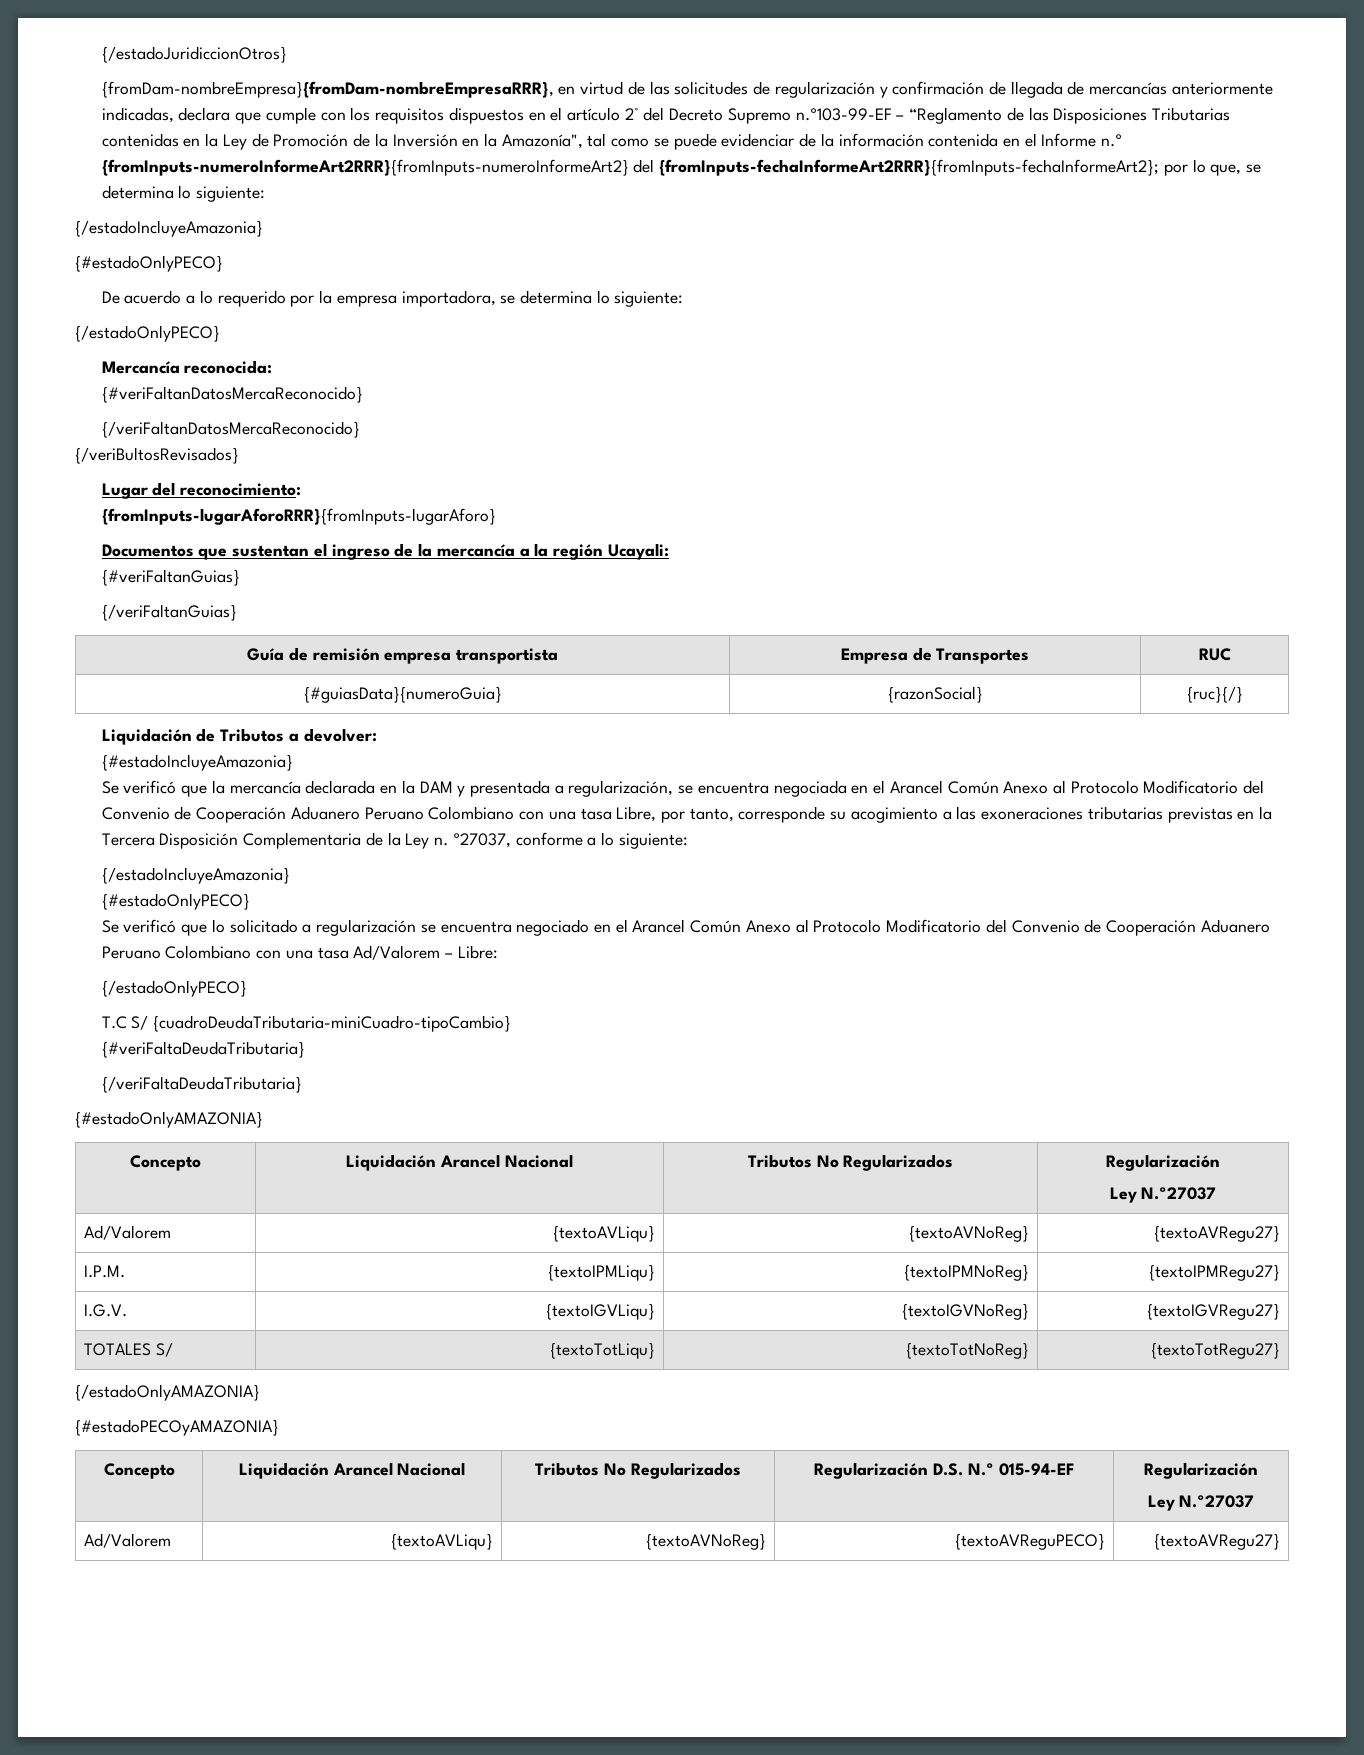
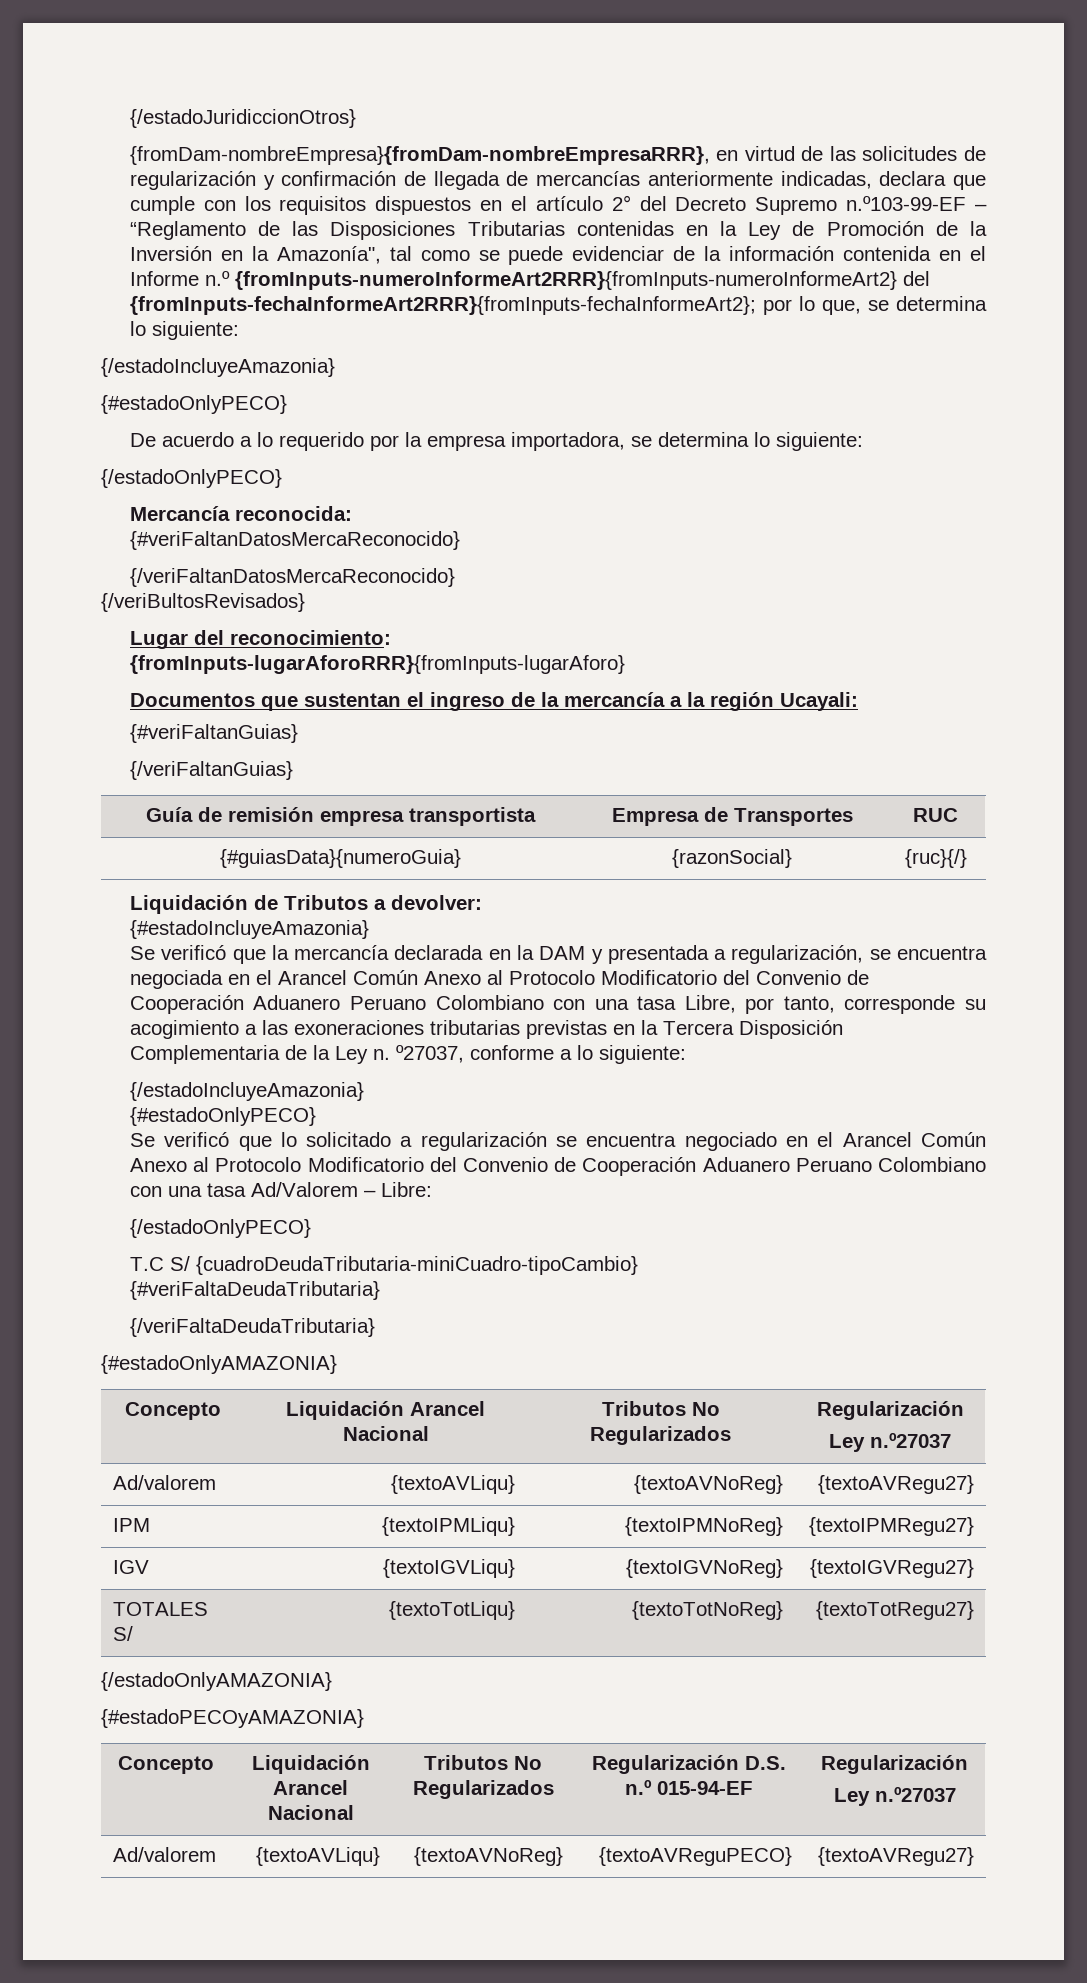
  {#estadoOnlyAMAZONIA}
  Concepto | Liquidación Arancel Nacional | Tributos No Regularizados | Regularización
- Ley N.º27037
- Ad/Valorem | {textoAVLiqu} | {textoAVNoReg} | {textoAVRegu27}
+ Ley n.º27037
+ Ad/valorem | {textoAVLiqu} | {textoAVNoReg} | {textoAVRegu27}
- I.P.M. | {textoIPMLiqu} | {textoIPMNoReg} | {textoIPMRegu27}
+ IPM | {textoIPMLiqu} | {textoIPMNoReg} | {textoIPMRegu27}
- I.G.V. | {textoIGVLiqu} | {textoIGVNoReg} | {textoIGVRegu27}
+ IGV | {textoIGVLiqu} | {textoIGVNoReg} | {textoIGVRegu27}
- Concepto | Liquidación Arancel Nacional | Tributos No Regularizados | Regularización D.S. N.º 015-94-EF | Regularización
- Ley N.º27037
- Ad/Valorem | {textoAVLiqu} | {textoAVNoReg} | {textoAVReguPECO} | {textoAVRegu27}
+ Concepto | Liquidación Arancel Nacional | Tributos No Regularizados | Regularización D.S. n.º 015-94-EF | Regularización
+ Ley n.º27037
+ Ad/valorem | {textoAVLiqu} | {textoAVNoReg} | {textoAVReguPECO} | {textoAVRegu27}

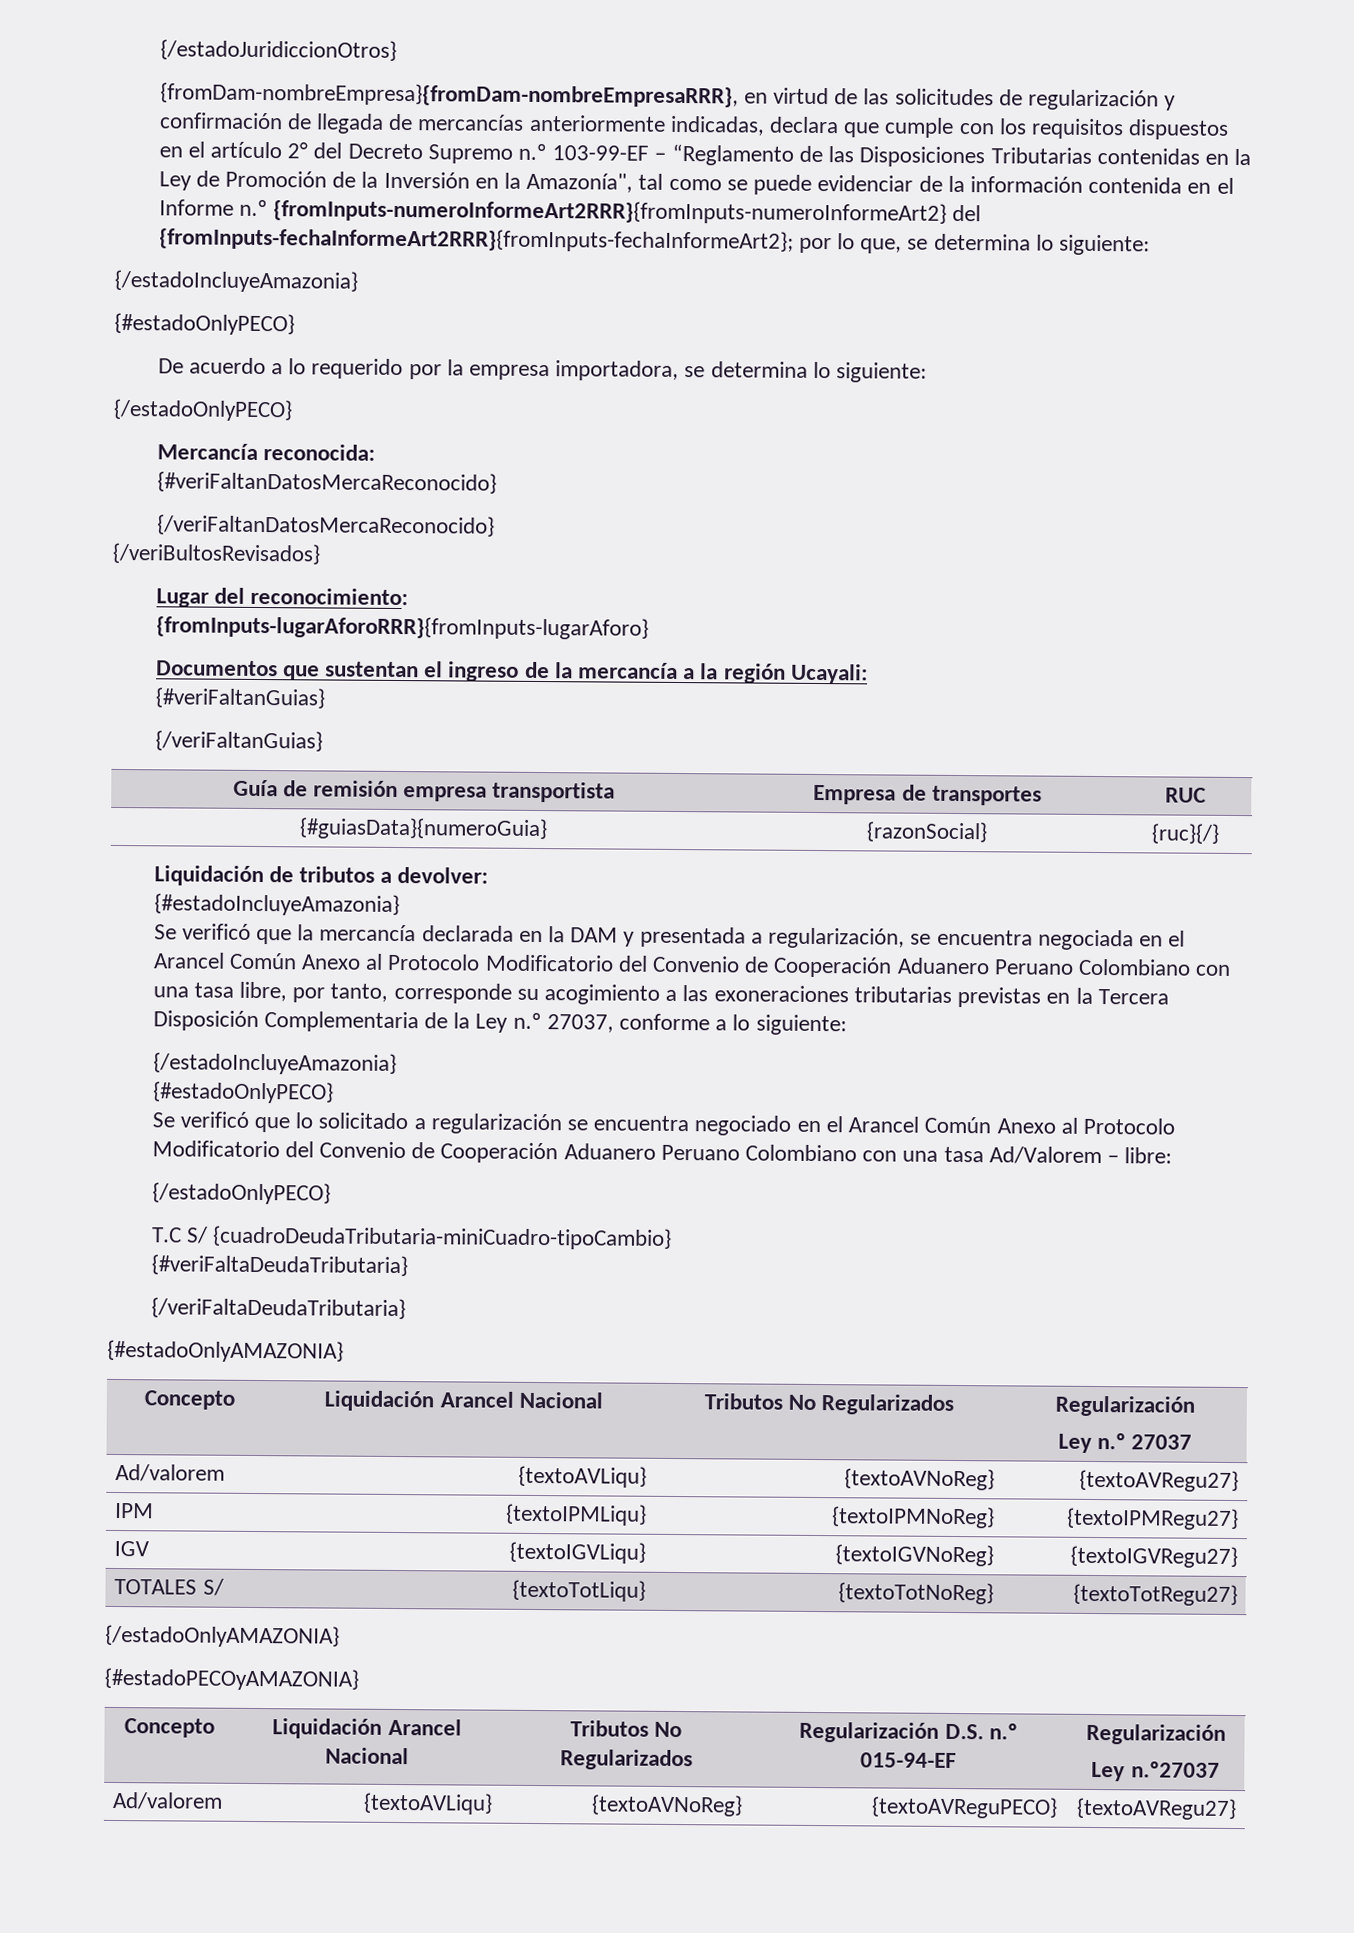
- {fromDam-nombreEmpresa}{fromDam-nombreEmpresaRRR}, en virtud de las solicitudes de regularización y confirmación de llegada de mercancías anteriormente indicadas, declara que cumple con los requisitos dispuestos en el artículo 2° del Decreto Supremo n.º103-99-EF – “Reglamento de las Disposiciones Tributarias contenidas en la Ley de Promoción de la Inversión en la Amazonía", tal como se puede evidenciar de la información contenida en el Informe n.º {fromInputs-numeroInformeArt2RRR}{fromInputs-numeroInformeArt2} del {fromInputs-fechaInformeArt2RRR}{fromInputs-fechaInformeArt2};
+ {fromDam-nombreEmpresa}{fromDam-nombreEmpresaRRR}, en virtud de las solicitudes de regularización y confirmación de llegada de mercancías anteriormente indicadas, declara que cumple con los requisitos dispuestos en el artículo 2° del Decreto Supremo n.º 103-99-EF – “Reglamento de las Disposiciones Tributarias contenidas en la Ley de Promoción de la Inversión en la Amazonía", tal como se puede evidenciar de la información contenida en el Informe n.º {fromInputs-numeroInformeArt2RRR}{fromInputs-numeroInformeArt2} del {fromInputs-fechaInformeArt2RRR}{fromInputs-fechaInformeArt2};
- Guía de remisión empresa transportista | Empresa de Transportes | RUC
+ Guía de remisión empresa transportista | Empresa de transportes | RUC
- Liquidación de Tributos a devolver:
+ Liquidación de tributos a devolver:
- Se verificó que la mercancía declarada en la DAM y presentada a regularización, se encuentra negociada en el Arancel Común Anexo al Protocolo Modificatorio del Convenio de Cooperación Aduanero Peruano Colombiano con una tasa Libre, por tanto, corresponde su acogimiento a las exoneraciones tributarias previstas en la Tercera Disposición Complementaria de la Ley n. º27037, conforme a lo siguiente:
+ Se verificó que la mercancía declarada en la DAM y presentada a regularización, se encuentra negociada en el Arancel Común Anexo al Protocolo Modificatorio del Convenio de Cooperación Aduanero Peruano Colombiano con una tasa libre, por tanto, corresponde su acogimiento a las exoneraciones tributarias previstas en la Tercera Disposición Complementaria de la Ley n.º 27037, conforme a lo siguiente:
- Se verificó que lo solicitado a regularización se encuentra negociado en el Arancel Común Anexo al Protocolo Modificatorio del Convenio de Cooperación Aduanero Peruano Colombiano con una tasa Ad/Valorem – Libre:
+ Se verificó que lo solicitado a regularización se encuentra negociado en el Arancel Común Anexo al Protocolo Modificatorio del Convenio de Cooperación Aduanero Peruano Colombiano con una tasa Ad/Valorem – libre:
  {#estadoOnlyAMAZONIA}
  Concepto | Liquidación Arancel Nacional | Tributos No Regularizados | Regularización
- Ley n.º27037
+ Ley n.º 27037

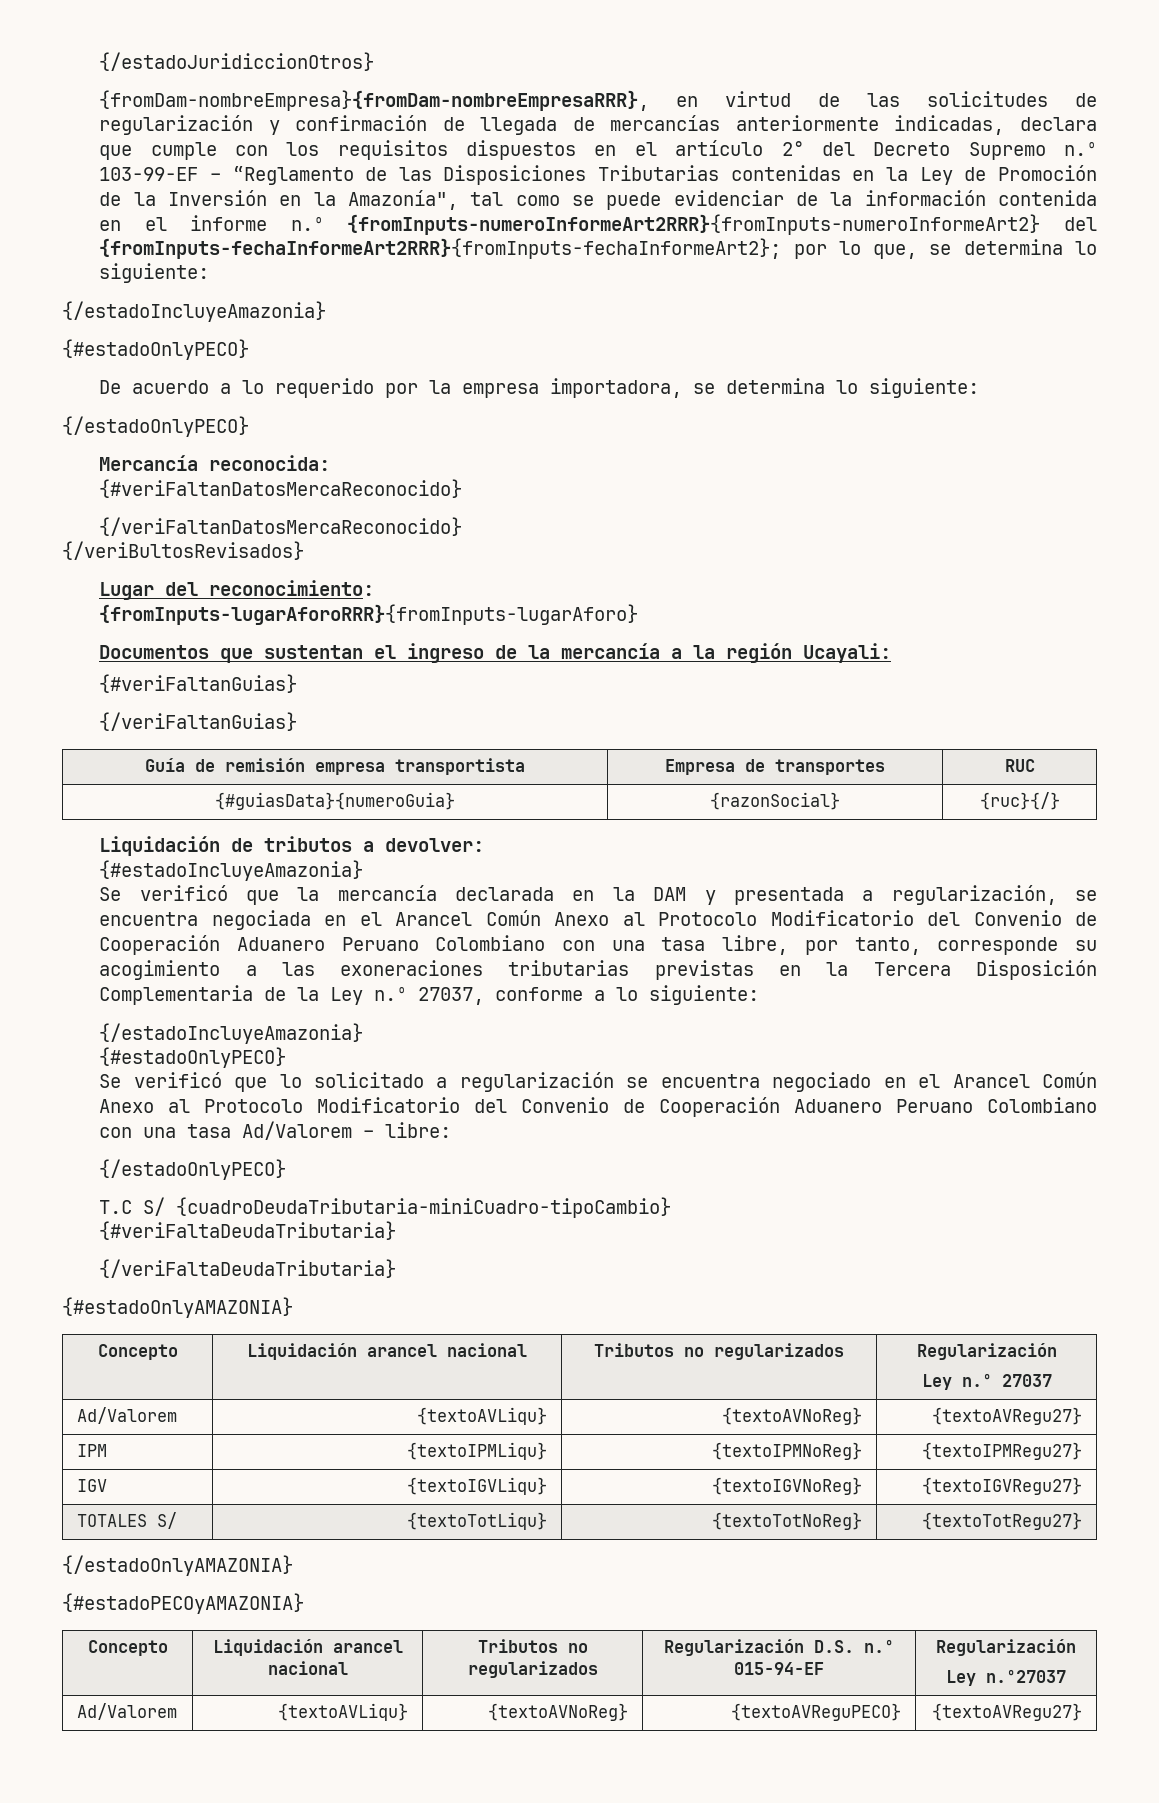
- {fromDam-nombreEmpresa}{fromDam-nombreEmpresaRRR}, en virtud de las solicitudes de regularización y confirmación de llegada de mercancías anteriormente indicadas, declara que cumple con los requisitos dispuestos en el artículo 2° del Decreto Supremo n.º 103-99-EF – “Reglamento de las Disposiciones Tributarias contenidas en la Ley de Promoción de la Inversión en la Amazonía", tal como se puede evidenciar de la información contenida en el Informe n.º {fromInputs-numeroInformeArt2RRR}{fromInputs-numeroInformeArt2} del {fromInputs-fechaInformeArt2RRR}{fromInputs-fechaInformeArt2};
+ {fromDam-nombreEmpresa}{fromDam-nombreEmpresaRRR}, en virtud de las solicitudes de regularización y confirmación de llegada de mercancías anteriormente indicadas, declara que cumple con los requisitos dispuestos en el artículo 2° del Decreto Supremo n.º 103-99-EF – “Reglamento de las Disposiciones Tributarias contenidas en la Ley de Promoción de la Inversión en la Amazonía", tal como se puede evidenciar de la información contenida en el informe n.º {fromInputs-numeroInformeArt2RRR}{fromInputs-numeroInformeArt2} del {fromInputs-fechaInformeArt2RRR}{fromInputs-fechaInformeArt2};
  {#estadoOnlyAMAZONIA}
- Concepto | Liquidación Arancel Nacional | Tributos No Regularizados | Regularización
+ Concepto | Liquidación arancel nacional | Tributos no regularizados | Regularización
- Ad/valorem | {textoAVLiqu} | {textoAVNoReg} | {textoAVRegu27}
+ Ad/Valorem | {textoAVLiqu} | {textoAVNoReg} | {textoAVRegu27}
- Concepto | Liquidación Arancel Nacional | Tributos No Regularizados | Regularización D.S. n.º 015-94-EF | Regularización
+ Concepto | Liquidación arancel nacional | Tributos no regularizados | Regularización D.S. n.º 015-94-EF | Regularización
- Ad/valorem | {textoAVLiqu} | {textoAVNoReg} | {textoAVReguPECO} | {textoAVRegu27}
+ Ad/Valorem | {textoAVLiqu} | {textoAVNoReg} | {textoAVReguPECO} | {textoAVRegu27}

